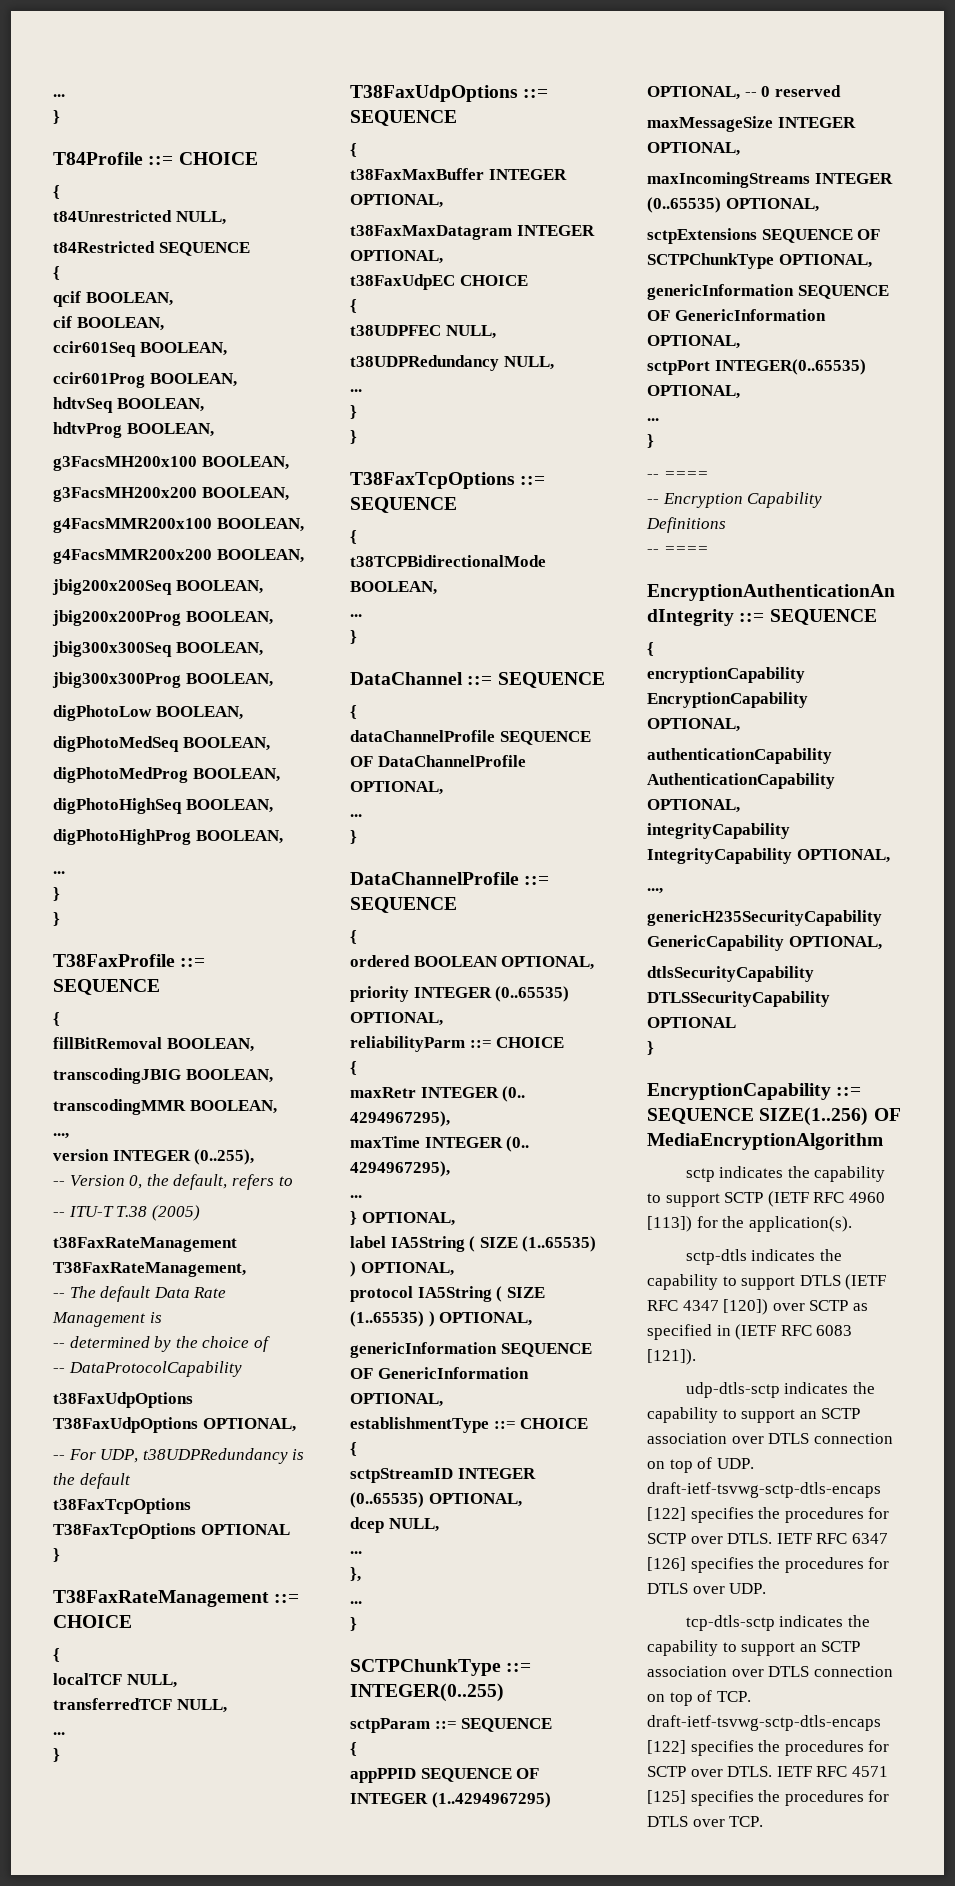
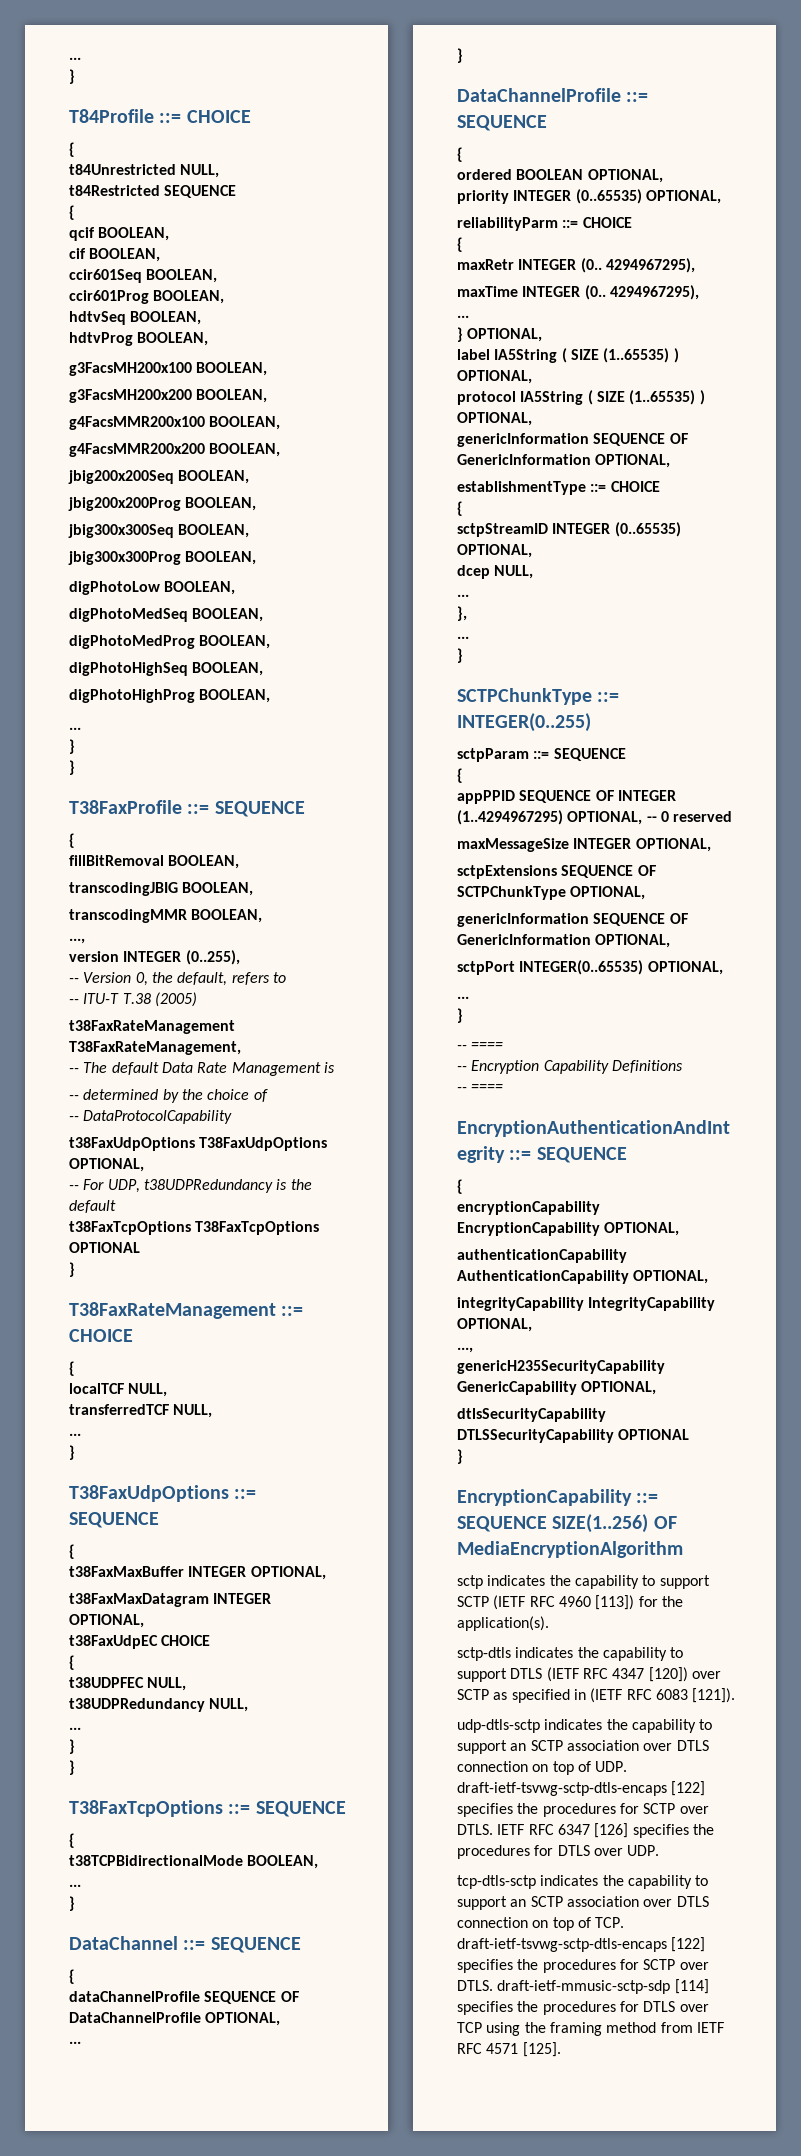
- maxIncomingStreams INTEGER (0..65535) OPTIONAL,
- tcp-dtls-sctp indicates the capability to support an SCTP association over DTLS connection on top of TCP. draft-ietf-tsvwg-sctp-dtls-encaps [122] specifies the procedures for SCTP over DTLS. IETF RFC 4571 [125] specifies the procedures for DTLS over TCP.
+ tcp-dtls-sctp indicates the capability to support an SCTP association over DTLS connection on top of TCP. draft-ietf-tsvwg-sctp-dtls-encaps [122] specifies the procedures for SCTP over DTLS. draft-ietf-mmusic-sctp-sdp [114] specifies the procedures for DTLS over TCP using the framing method from IETF RFC 4571 [125].

